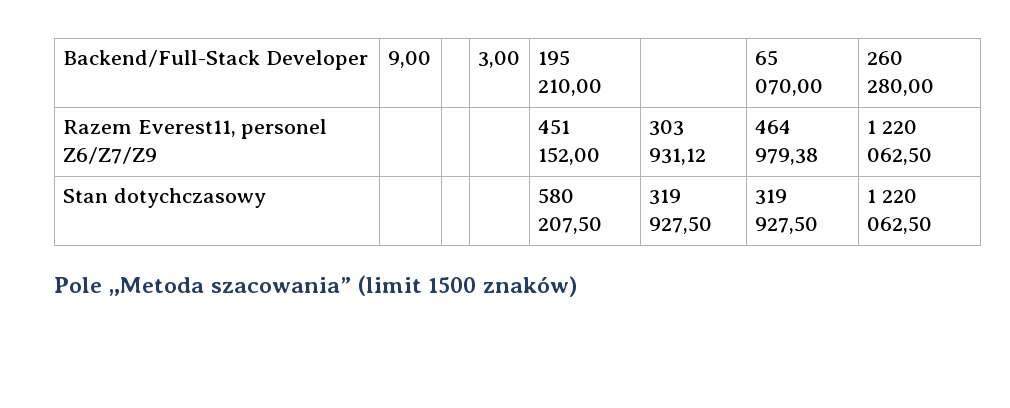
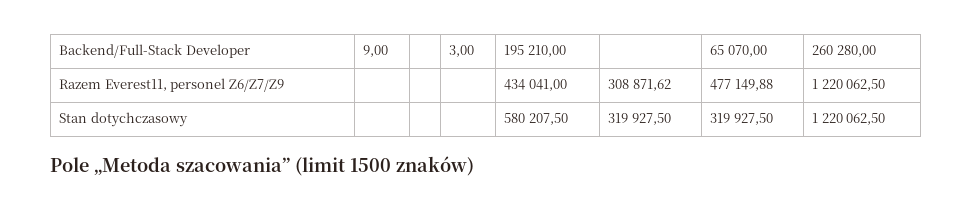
- Razem Everest11, personel Z6/Z7/Z9 | | | | 451 152,00 | 303 931,12 | 464 979,38 | 1 220 062,50
+ Razem Everest11, personel Z6/Z7/Z9 | | | | 434 041,00 | 308 871,62 | 477 149,88 | 1 220 062,50

